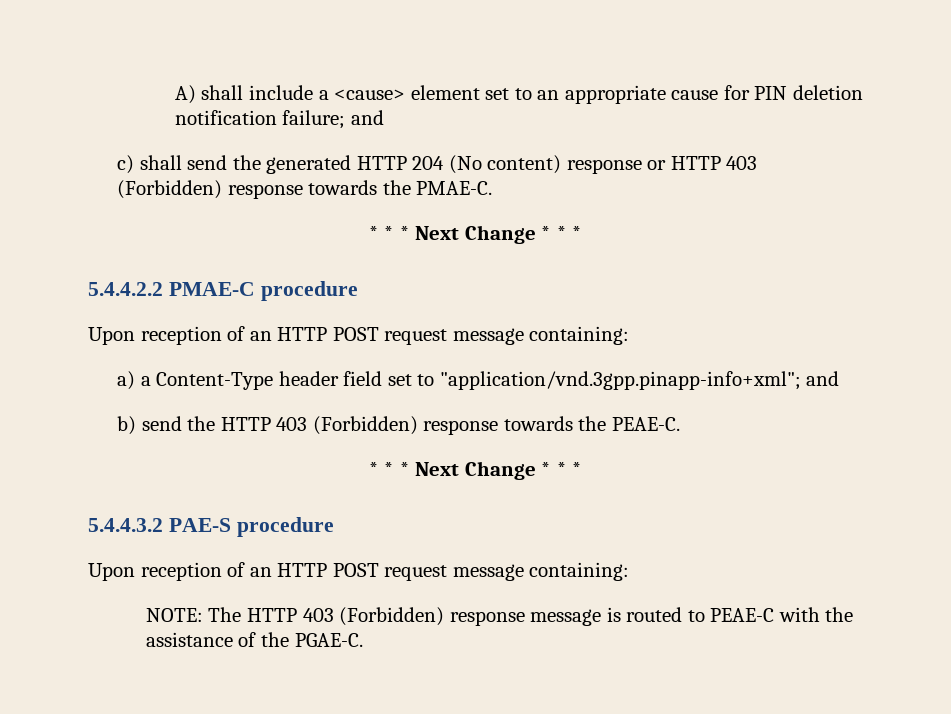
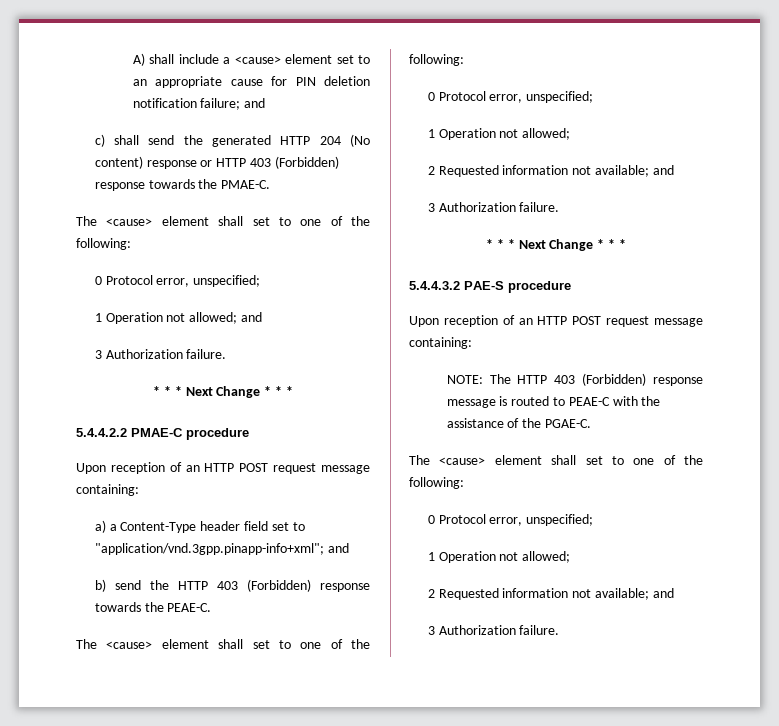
  c) shall send the generated HTTP 204 (No content) response or HTTP 403 (Forbidden) response towards the PMAE-C.
+ The <cause> element shall set to one of the following:
+ 0 Protocol error, unspecified;
+ 1 Operation not allowed; and
+ 3 Authorization failure.
  b) send the HTTP 403 (Forbidden) response towards the PEAE-C.
+ The <cause> element shall set to one of the following:
+ 0 Protocol error, unspecified;
+ 1 Operation not allowed;
+ 2 Requested information not available; and
+ 3 Authorization failure.
  NOTE: The HTTP 403 (Forbidden) response message is routed to PEAE-C with the assistance of the PGAE-C.
+ The <cause> element shall set to one of the following:
+ 0 Protocol error, unspecified;
+ 1 Operation not allowed;
+ 2 Requested information not available; and
+ 3 Authorization failure.

